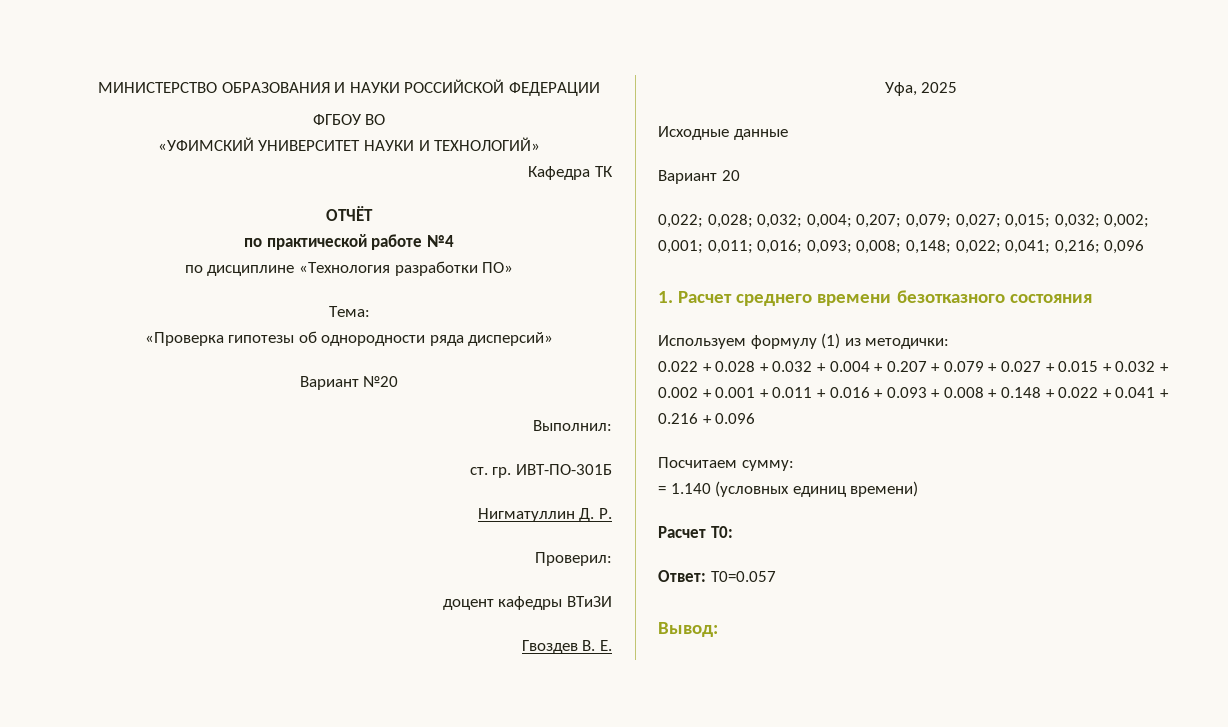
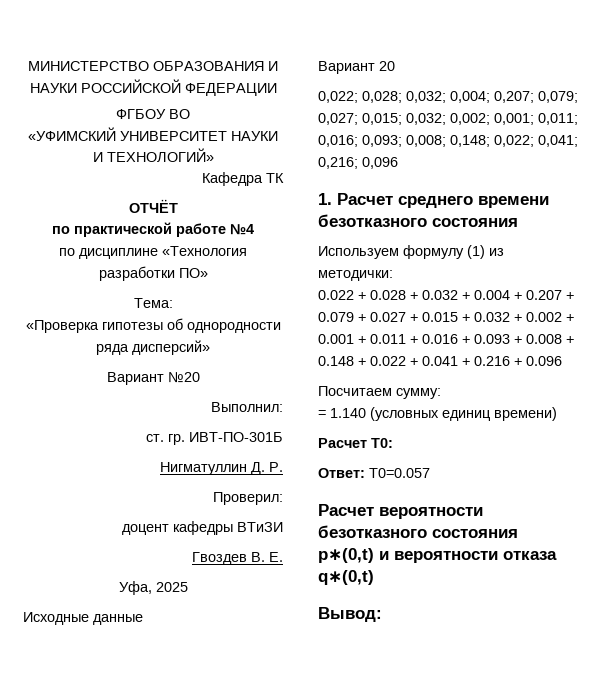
+ Расчет вероятности безотказного состояния p∗(0,t) и вероятности отказа q∗(0,t)

